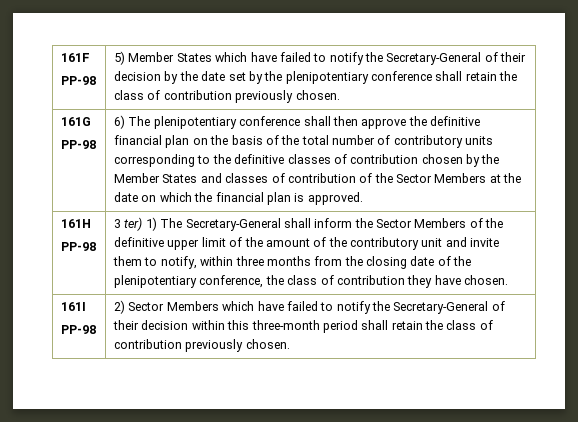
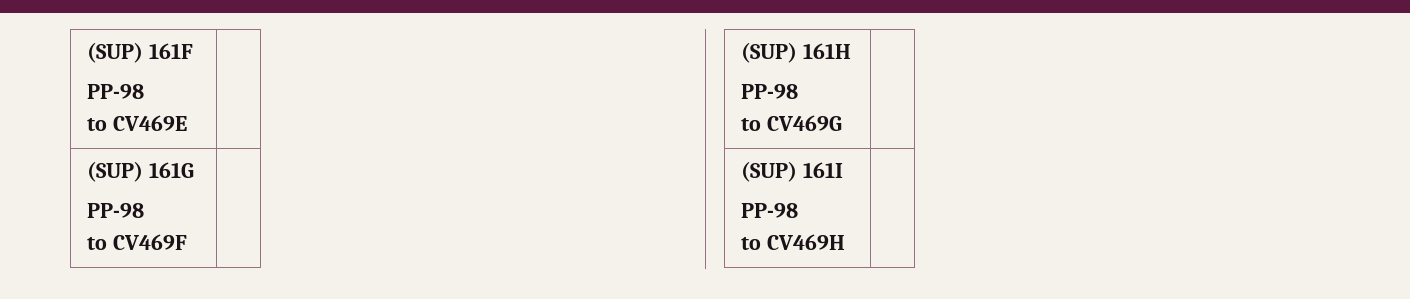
- 161F
- PP-98 | 5) Member States which have failed to notify the Secretary-General of their decision by the date set by the plenipotentiary conference shall retain the class of contribution previously chosen.
- 161G
- PP-98 | 6) The plenipotentiary conference shall then approve the definitive financial plan on the basis of the total number of contributory units corresponding to the definitive classes of contribution chosen by the Member States and classes of contribution of the Sector Members at the date on which the financial plan is approved.
- 161H
- PP-98 | 3 ter) 1) The Secretary-General shall inform the Sector Members of the definitive upper limit of the amount of the contributory unit and invite them to notify, within three months from the closing date of the plenipotentiary conference, the class of contribution they have chosen.
- 161I
- PP-98 | 2) Sector Members which have failed to notify the Secretary-General of their decision within this three-month period shall retain the class of contribution previously chosen.
+ (SUP) 161F
+ PP-98
+ to CV469E |
+ (SUP) 161G
+ PP-98
+ to CV469F |
+ (SUP) 161H
+ PP-98
+ to CV469G |
+ (SUP) 161I
+ PP-98
+ to CV469H |

